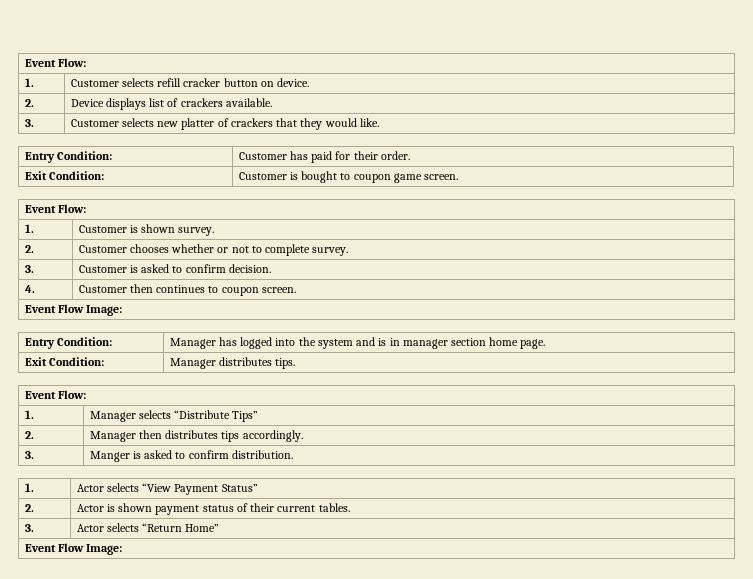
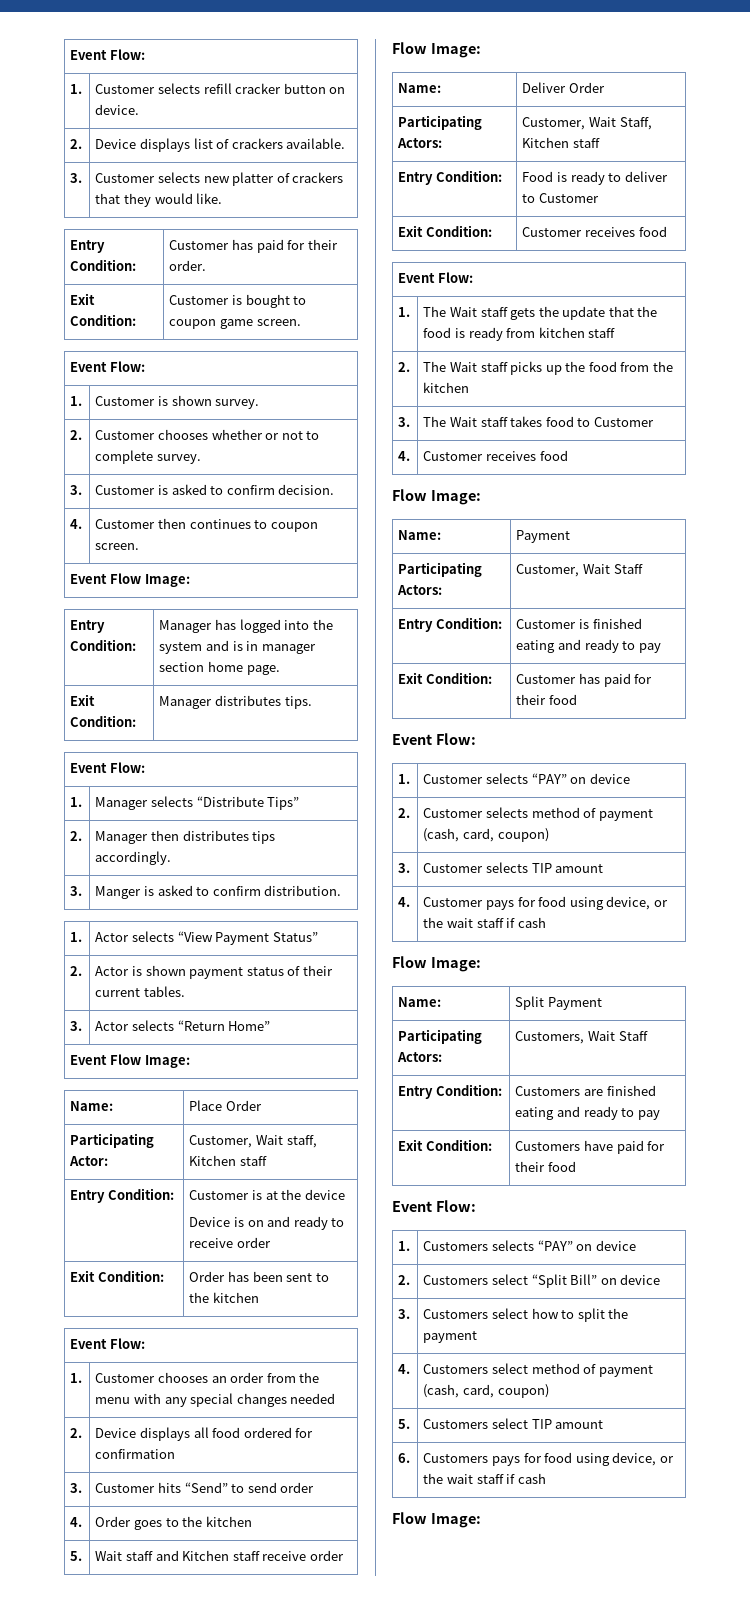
+ Name: | Place Order
+ Participating Actor: | Customer, Wait staff, Kitchen staff
+ Entry Condition: | Customer is at the device
+ Device is on and ready to receive order
+ Exit Condition: | Order has been sent to the kitchen
+ Event Flow:
+ 1. | Customer chooses an order from the menu with any special changes needed
+ 2. | Device displays all food ordered for confirmation
+ 3. | Customer hits “Send” to send order
+ 4. | Order goes to the kitchen
+ 5. | Wait staff and Kitchen staff receive order
+ Flow Image:
+ Name: | Deliver Order
+ Participating Actors: | Customer, Wait Staff, Kitchen staff
+ Entry Condition: | Food is ready to deliver to Customer
+ Exit Condition: | Customer receives food
+ Event Flow:
+ 1. | The Wait staff gets the update that the food is ready from kitchen staff
+ 2. | The Wait staff picks up the food from the kitchen
+ 3. | The Wait staff takes food to Customer
+ 4. | Customer receives food
+ Flow Image:
+ Name: | Payment
+ Participating Actors: | Customer, Wait Staff
+ Entry Condition: | Customer is finished eating and ready to pay
+ Exit Condition: | Customer has paid for their food
+ Event Flow:
+ 1. | Customer selects “PAY” on device
+ 2. | Customer selects method of payment (cash, card, coupon)
+ 3. | Customer selects TIP amount
+ 4. | Customer pays for food using device, or the wait staff if cash
+ Flow Image:
+ Name: | Split Payment
+ Participating Actors: | Customers, Wait Staff
+ Entry Condition: | Customers are finished eating and ready to pay
+ Exit Condition: | Customers have paid for their food
+ Event Flow:
+ 1. | Customers selects “PAY” on device
+ 2. | Customers select “Split Bill” on device
+ 3. | Customers select how to split the payment
+ 4. | Customers select method of payment (cash, card, coupon)
+ 5. | Customers select TIP amount
+ 6. | Customers pays for food using device, or the wait staff if cash
+ Flow Image:

